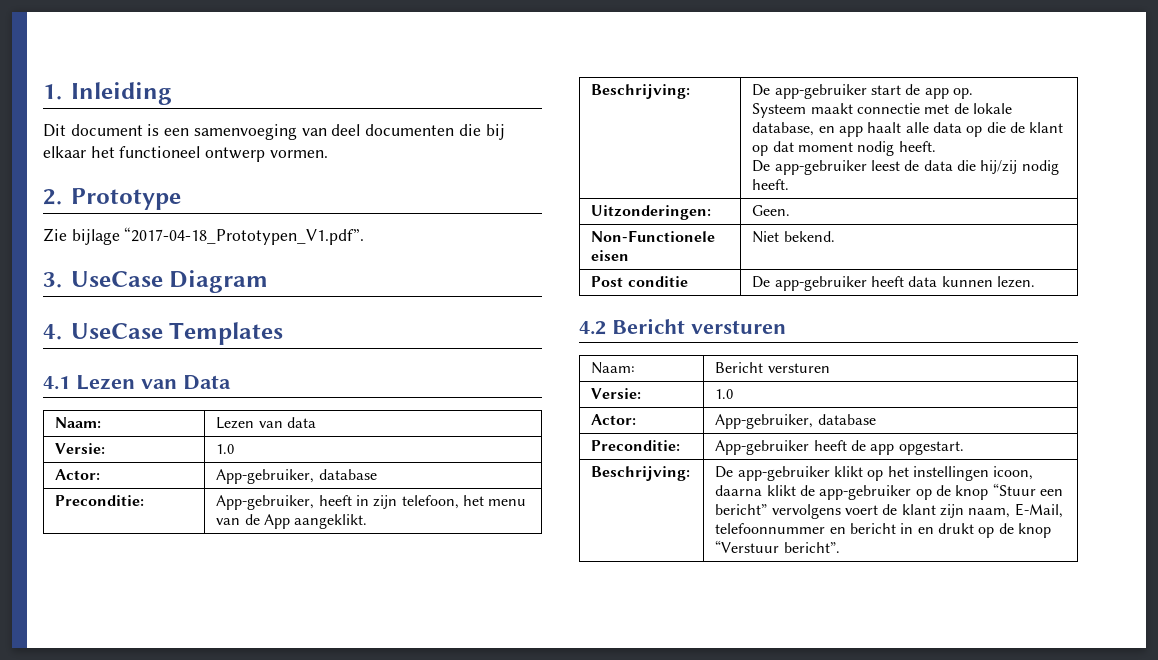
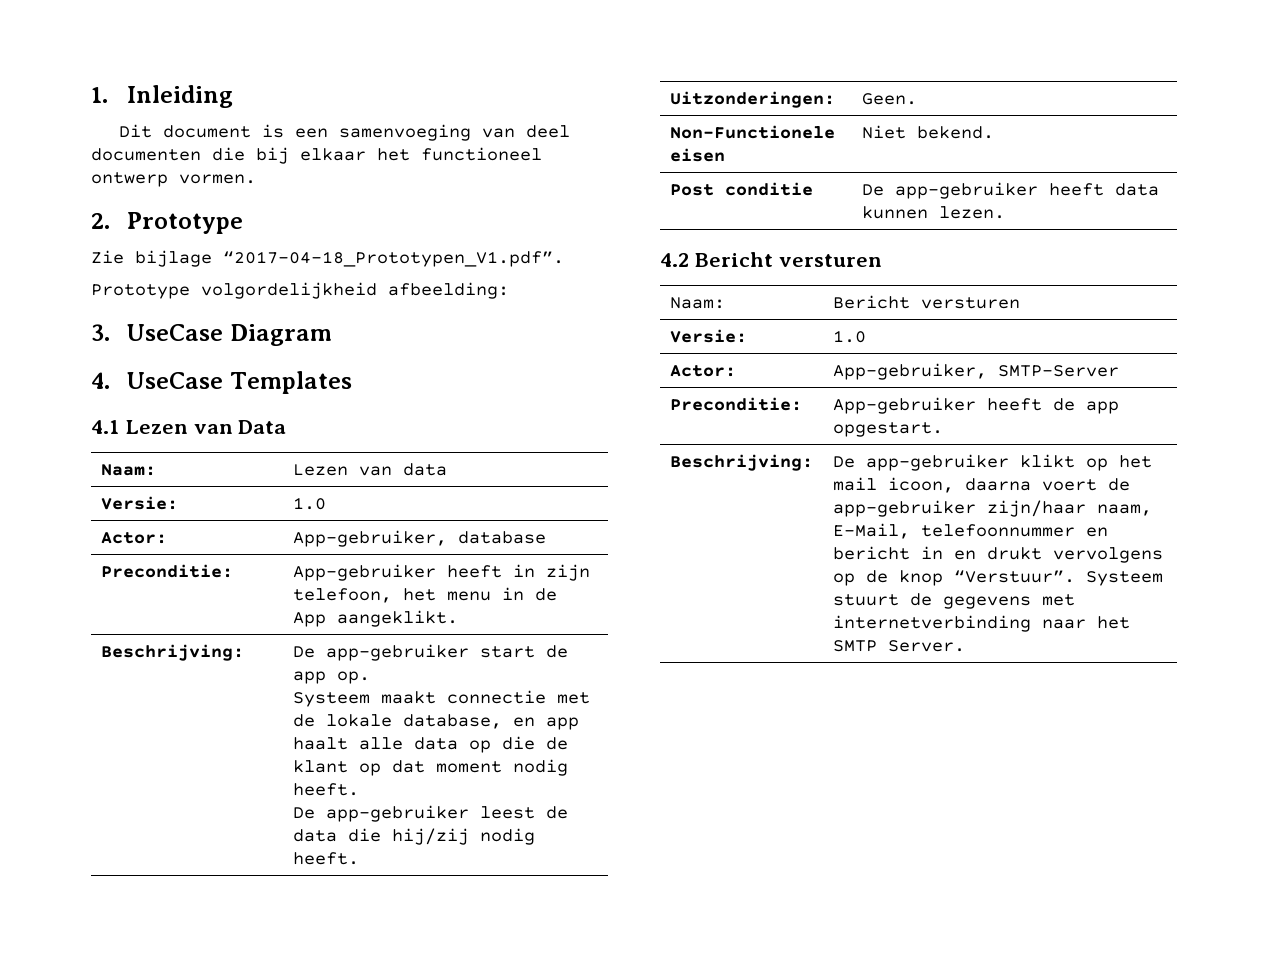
+ Prototype volgordelijkheid afbeelding:
- Preconditie: | App-gebruiker, heeft in zijn telefoon, het menu van de App aangeklikt.
+ Preconditie: | App-gebruiker heeft in zijn telefoon, het menu in de App aangeklikt.
  Naam: | Bericht versturen
  Versie: | 1.0
- Actor: | App-gebruiker, database
+ Actor: | App-gebruiker, SMTP-Server
- Beschrijving: | De app-gebruiker klikt op het instellingen icoon, daarna klikt de app-gebruiker op de knop “Stuur een bericht” vervolgens voert de klant zijn naam, E-Mail, telefoonnummer en bericht in en drukt op de knop “Verstuur bericht”.
+ Beschrijving: | De app-gebruiker klikt op het mail icoon, daarna voert de app-gebruiker zijn/haar naam, E-Mail, telefoonnummer en bericht in en drukt vervolgens op de knop “Verstuur”. Systeem stuurt de gegevens met internetverbinding naar het SMTP Server.

